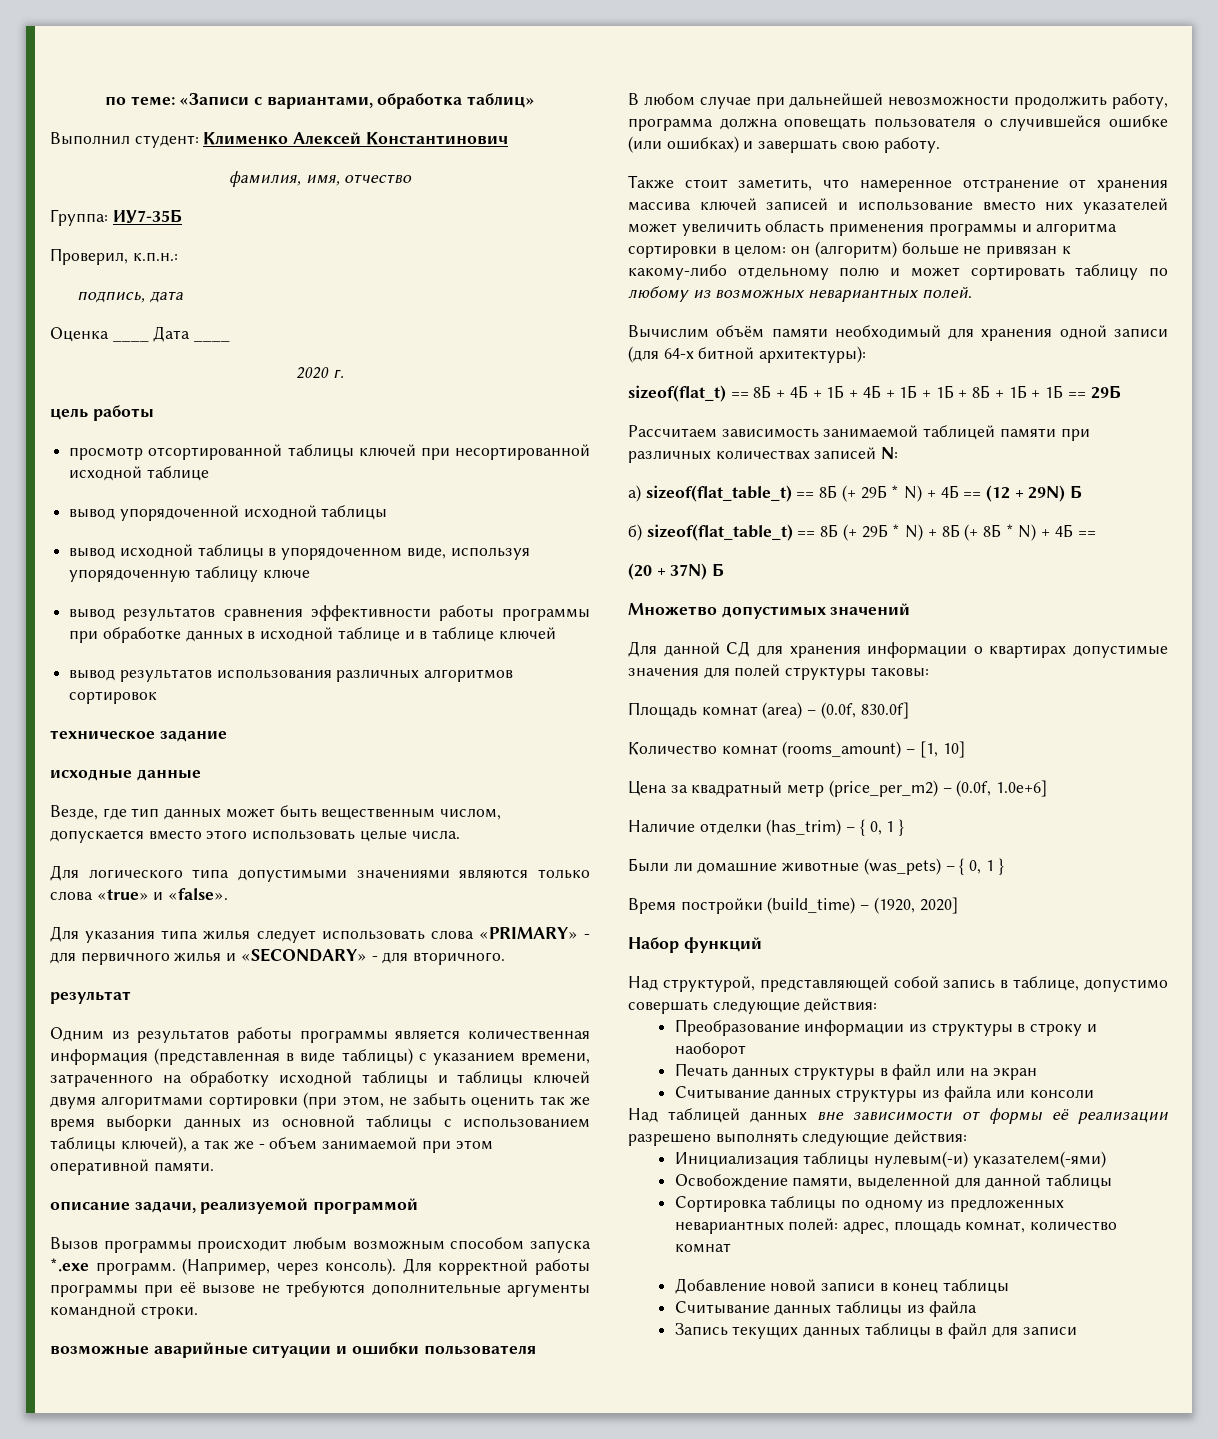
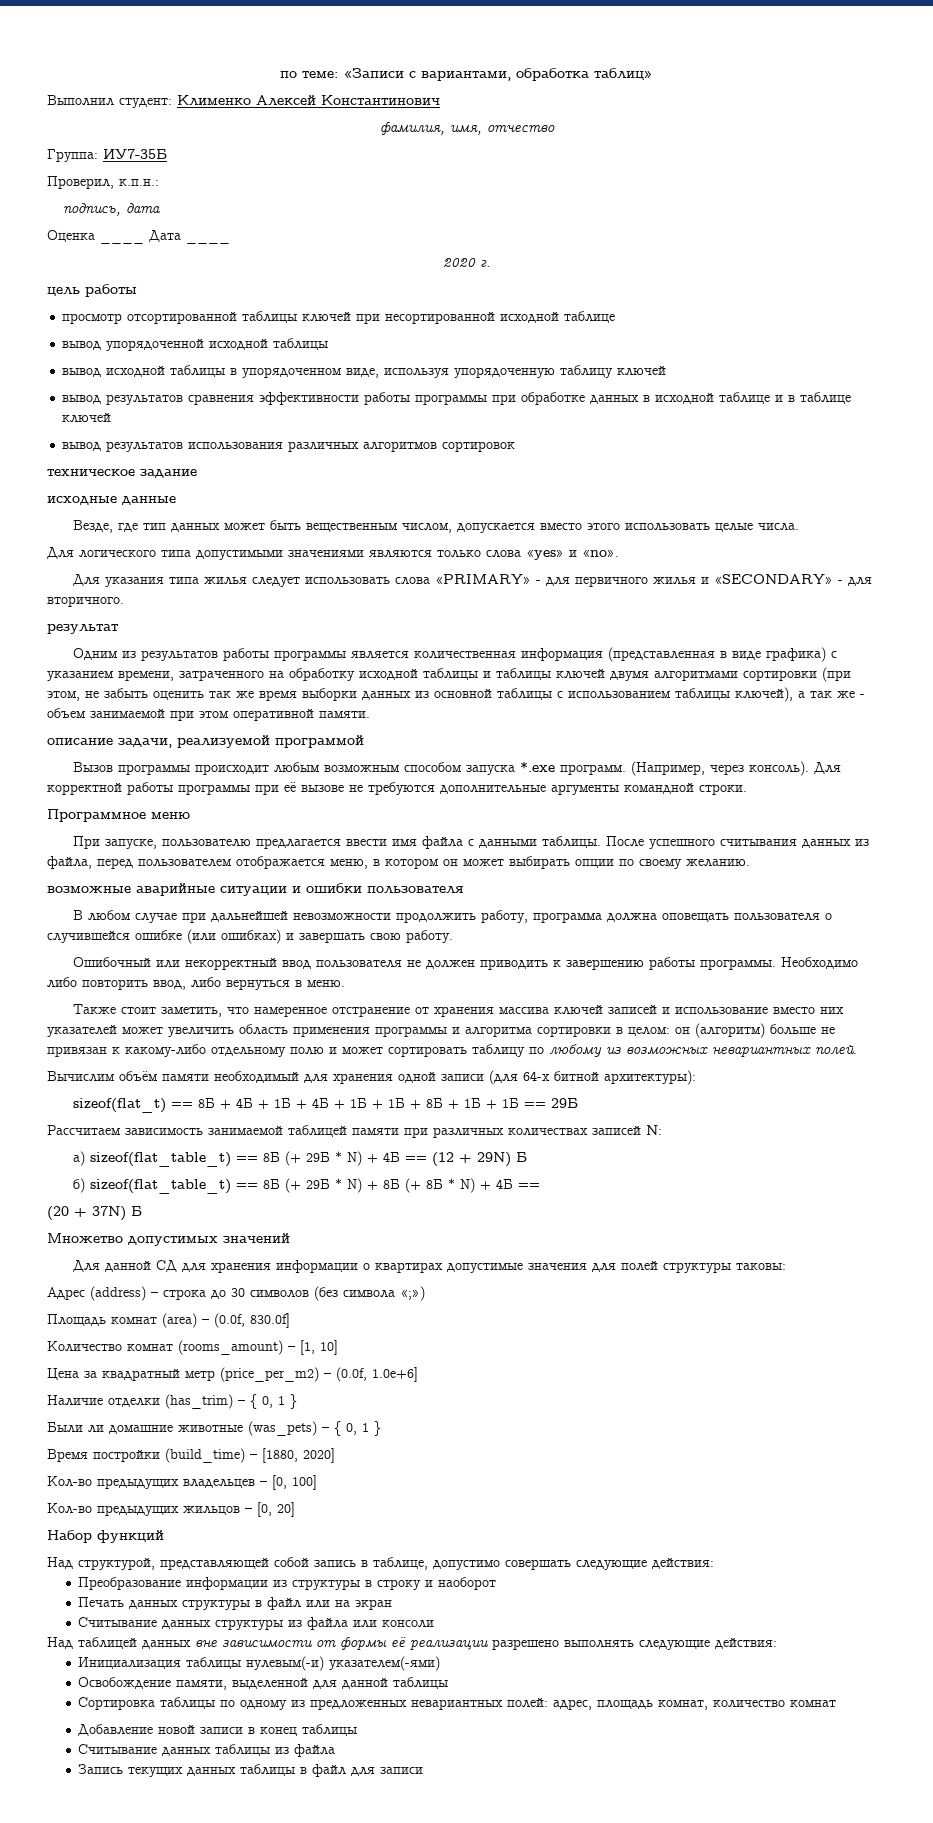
- вывод исходной таблицы в упорядоченном виде, используя упорядоченную таблицу ключе
+ вывод исходной таблицы в упорядоченном виде, используя упорядоченную таблицу ключей
- Для логического типа допустимыми значениями являются только слова «true» и «false».
+ Для логического типа допустимыми значениями являются только слова «yes» и «no».
- Одним из результатов работы программы является количественная информация (представленная в виде таблицы) с указанием времени, затраченного на обработку исходной таблицы и таблицы ключей двумя алгоритмами сортировки (при этом, не забыть оценить так же время выборки данных из основной таблицы с использованием таблицы ключей), а так же - объем занимаемой при этом оперативной памяти.
+ Одним из результатов работы программы является количественная информация (представленная в виде графика) с указанием времени, затраченного на обработку исходной таблицы и таблицы ключей двумя алгоритмами сортировки (при этом, не забыть оценить так же время выборки данных из основной таблицы с использованием таблицы ключей), а так же - объем занимаемой при этом оперативной памяти.
+ Программное меню
+ При запуске, пользователю предлагается ввести имя файла с данными таблицы. После успешного считывания данных из файла, перед пользователем отображается меню, в котором он может выбирать опции по своему желанию.
+ Ошибочный или некорректный ввод пользователя не должен приводить к завершению работы программы. Необходимо либо повторить ввод, либо вернуться в меню.
+ Адрес (address) – строка до 30 символов (без символа «;»)
- Время постройки (build_time) – (1920, 2020]
+ Время постройки (build_time) – [1880, 2020]
+ Кол-во предыдущих владельцев – [0, 100]
+ Кол-во предыдущих жильцов – [0, 20]

